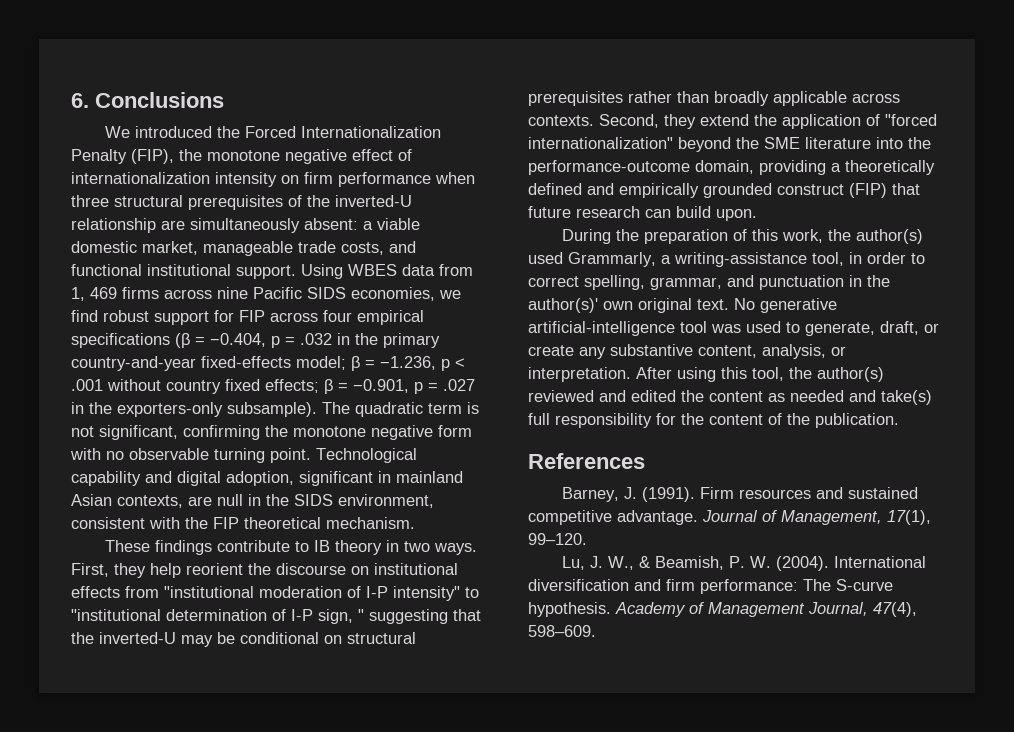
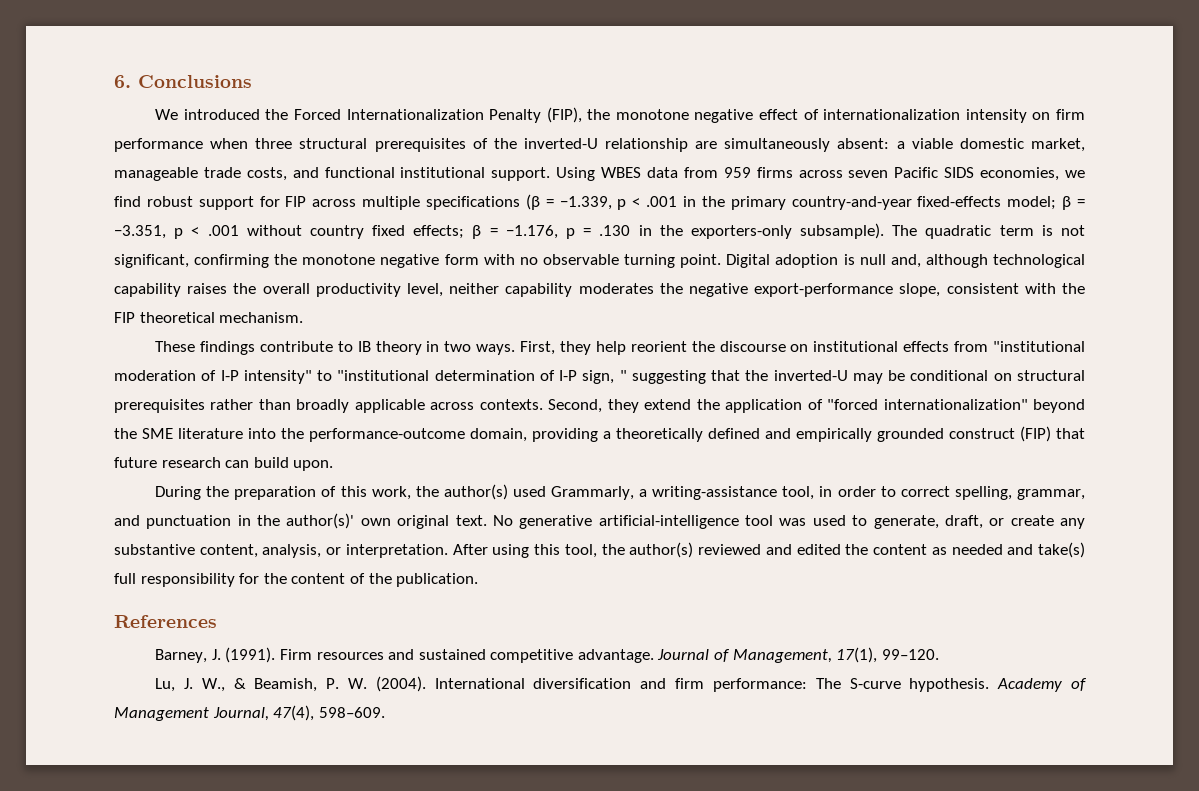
- Using WBES data from 1, 469 firms across nine Pacific SIDS economies, we find robust support for FIP across four empirical specifications (β = −0.404, p = .032 in the primary country-and-year fixed-effects model; β = −1.236, p < .001 without country fixed effects; β = −0.901, p = .027 in the exporters-only subsample).
+ Using WBES data from 959 firms across seven Pacific SIDS economies, we find robust support for FIP across multiple specifications (β = −1.339, p < .001 in the primary country-and-year fixed-effects model; β = −3.351, p < .001 without country fixed effects; β = −1.176, p = .130 in the exporters-only subsample).
- Technological capability and digital adoption, significant in mainland Asian contexts, are null in the SIDS environment, consistent with the FIP theoretical mechanism.
+ Digital adoption is null and, although technological capability raises the overall productivity level, neither capability moderates the negative export-performance slope, consistent with the FIP theoretical mechanism.

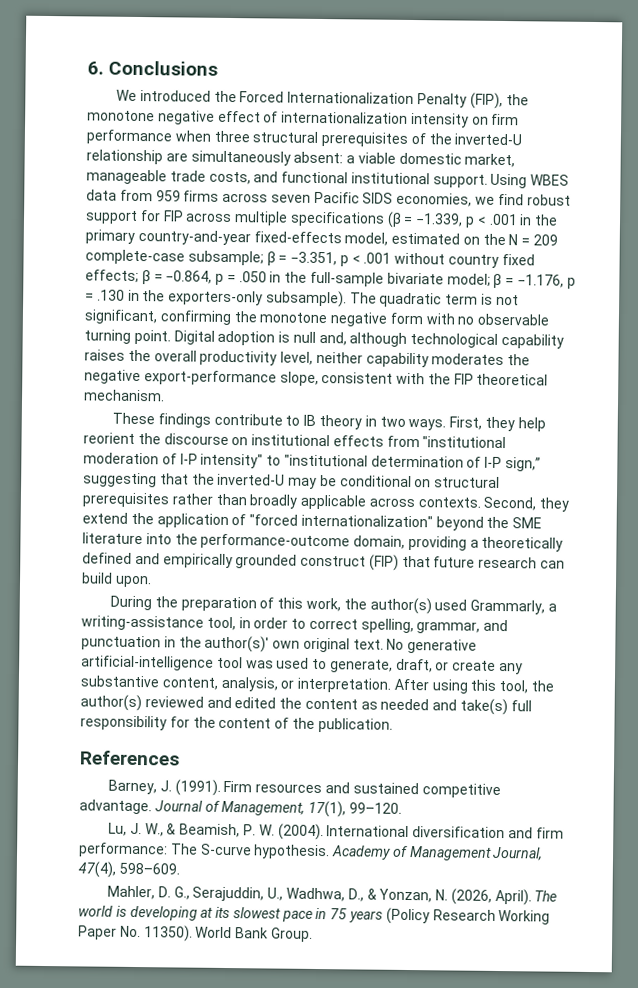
- Using WBES data from 959 firms across seven Pacific SIDS economies, we find robust support for FIP across multiple specifications (β = −1.339, p < .001 in the primary country-and-year fixed-effects model; β = −3.351, p < .001 without country fixed effects; β = −1.176, p = .130 in the exporters-only subsample).
+ Using WBES data from 959 firms across seven Pacific SIDS economies, we find robust support for FIP across multiple specifications (β = −1.339, p < .001 in the primary country-and-year fixed-effects model, estimated on the N = 209 complete-case subsample; β = −3.351, p < .001 without country fixed effects; β = −0.864, p = .050 in the full-sample bivariate model; β = −1.176, p = .130 in the exporters-only subsample).
- First, they help reorient the discourse on institutional effects from "institutional moderation of I-P intensity" to "institutional determination of I-P sign, " suggesting that the inverted-U may be conditional on structural prerequisites rather than broadly applicable across contexts.
+ First, they help reorient the discourse on institutional effects from "institutional moderation of I-P intensity" to "institutional determination of I-P sign,” suggesting that the inverted-U may be conditional on structural prerequisites rather than broadly applicable across contexts.
+ Mahler, D. G., Serajuddin, U., Wadhwa, D., & Yonzan, N. (2026, April). The world is developing at its slowest pace in 75 years (Policy Research Working Paper No. 11350). World Bank Group.

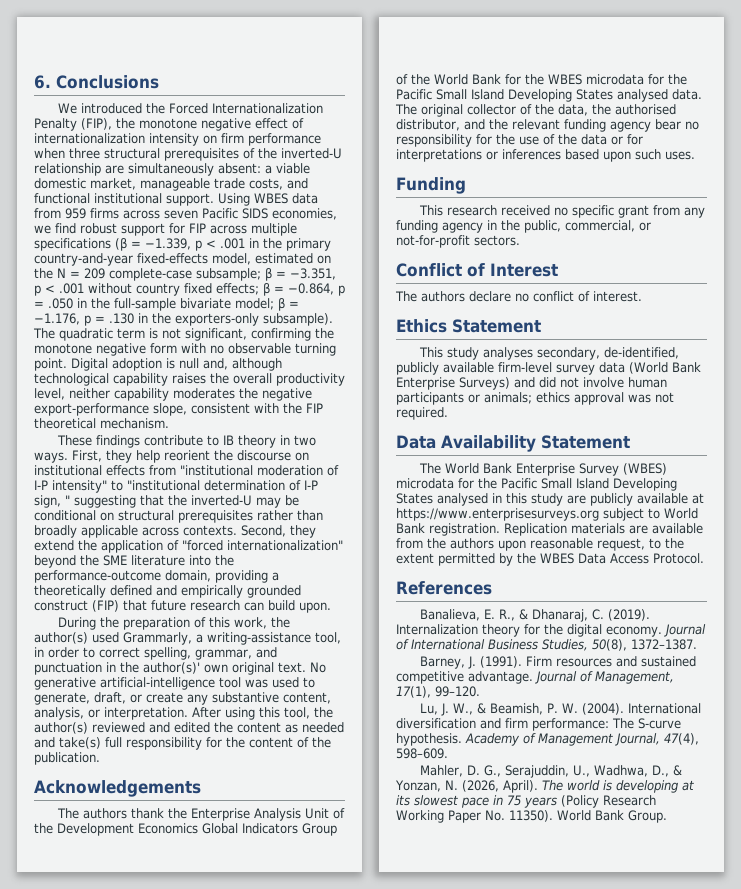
- First, they help reorient the discourse on institutional effects from "institutional moderation of I-P intensity" to "institutional determination of I-P sign,” suggesting that the inverted-U may be conditional on structural prerequisites rather than broadly applicable across contexts.
+ First, they help reorient the discourse on institutional effects from "institutional moderation of I-P intensity" to "institutional determination of I-P sign, " suggesting that the inverted-U may be conditional on structural prerequisites rather than broadly applicable across contexts.
+ Acknowledgements
+ The authors thank the Enterprise Analysis Unit of the Development Economics Global Indicators Group of the World Bank for the WBES microdata for the Pacific Small Island Developing States analysed data. The original collector of the data, the authorised distributor, and the relevant funding agency bear no responsibility for the use of the data or for interpretations or inferences based upon such uses.
+ Funding
+ This research received no specific grant from any funding agency in the public, commercial, or not-for-profit sectors.
+ Conflict of Interest
+ The authors declare no conflict of interest.
+ Ethics Statement
+ This study analyses secondary, de-identified, publicly available firm-level survey data (World Bank Enterprise Surveys) and did not involve human participants or animals; ethics approval was not required.
+ Data Availability Statement
+ The World Bank Enterprise Survey (WBES) microdata for the Pacific Small Island Developing States analysed in this study are publicly available at https://www.enterprisesurveys.org subject to World Bank registration. Replication materials are available from the authors upon reasonable request, to the extent permitted by the WBES Data Access Protocol.
  References
+ Banalieva, E. R., & Dhanaraj, C. (2019). Internalization theory for the digital economy. Journal of International Business Studies, 50(8), 1372–1387.

